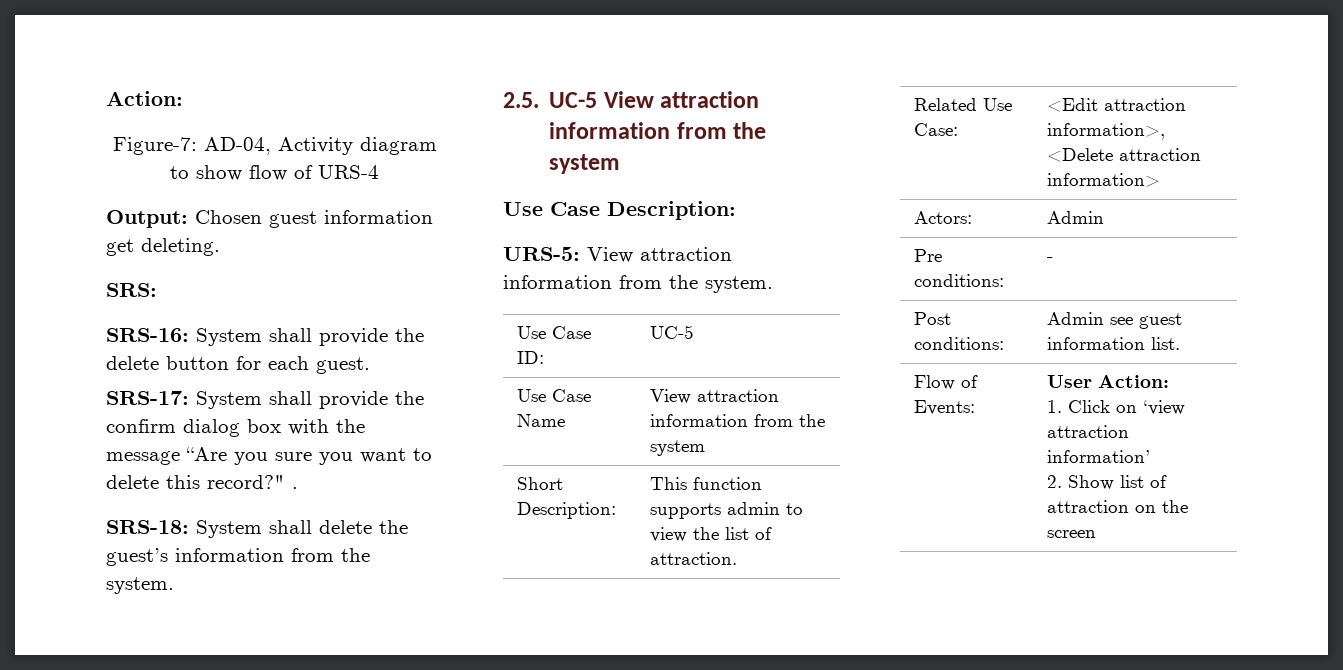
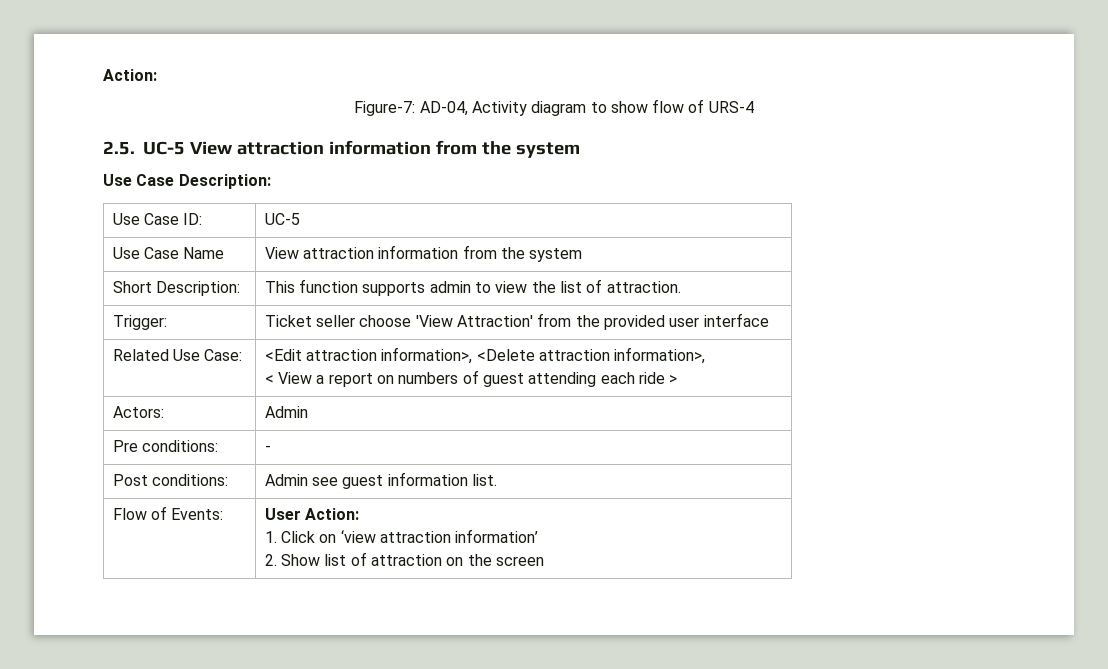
- Output: Chosen guest information get deleting.
- SRS:
- SRS-16: System shall provide the delete button for each guest.
- SRS-17: System shall provide the confirm dialog box with the message “Are you sure you want to delete this record?" .
- SRS-18: System shall delete the guest’s information from the system.
- URS-5: View attraction information from the system.
+ Trigger: | Ticket seller choose 'View Attraction' from the provided user interface
- Related Use Case: | <Edit attraction information>, <Delete attraction information>
+ Related Use Case: | <Edit attraction information>, <Delete attraction information>,
+ < View a report on numbers of guest attending each ride >

